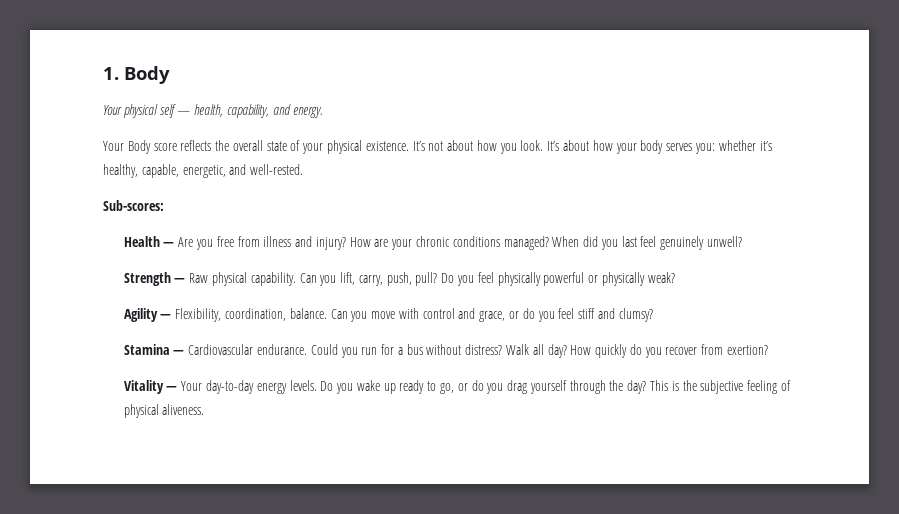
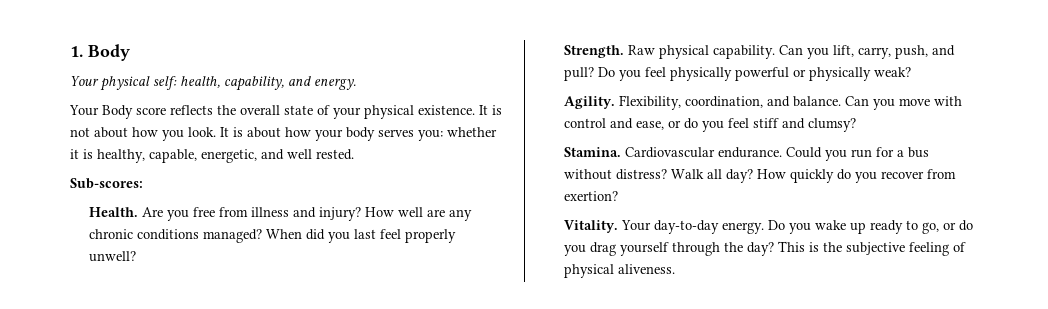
- Your physical self — health, capability, and energy.
+ Your physical self: health, capability, and energy.
- It’s not about how you look.
+ It is not about how you look.
- It’s about how your body serves you: whether it’s healthy, capable, energetic, and well-rested.
+ It is about how your body serves you: whether it is healthy, capable, energetic, and well rested.
- Health — Are you free from illness and injury?
+ Health. Are you free from illness and injury?
- How are your chronic conditions managed?
+ How well are any chronic conditions managed?
- When did you last feel genuinely unwell?
+ When did you last feel properly unwell?
- Strength — Raw physical capability.
+ Strength. Raw physical capability.
- Can you lift, carry, push, pull?
+ Can you lift, carry, push, and pull?
- Agility — Flexibility, coordination, balance.
+ Agility. Flexibility, coordination, and balance.
- Can you move with control and grace, or do you feel stiff and clumsy?
+ Can you move with control and ease, or do you feel stiff and clumsy?
- Stamina — Cardiovascular endurance.
+ Stamina. Cardiovascular endurance.
- Vitality — Your day-to-day energy levels.
+ Vitality. Your day-to-day energy.

